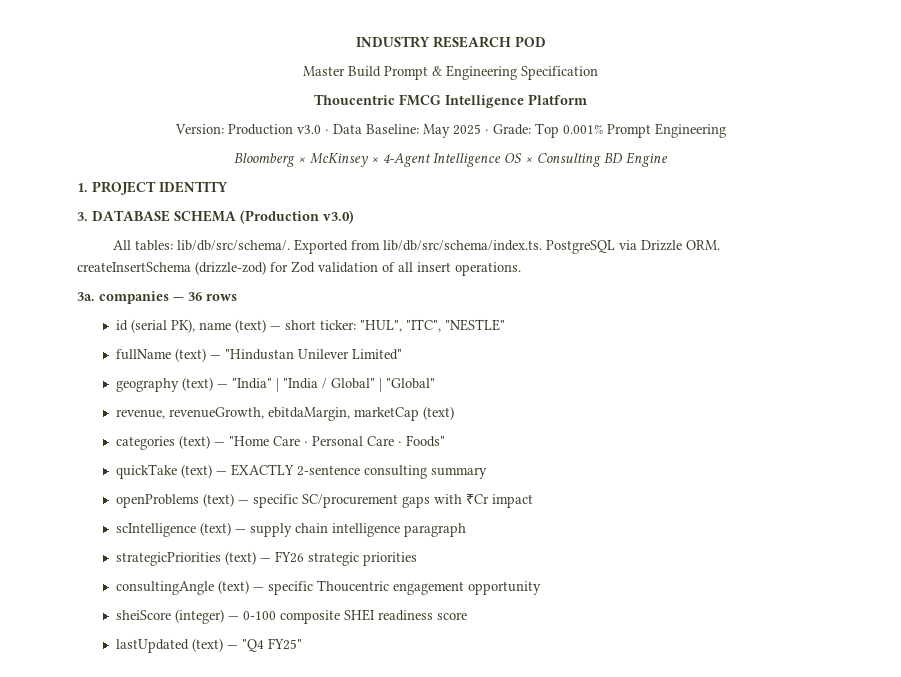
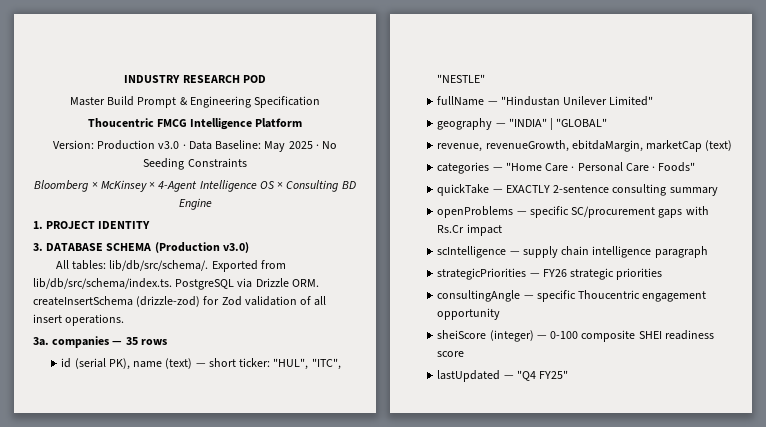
- Version: Production v3.0 · Data Baseline: May 2025 · Grade: Top 0.001% Prompt Engineering
+ Version: Production v3.0 · Data Baseline: May 2025 · No Seeding Constraints
- 3a. companies — 36 rows
+ 3a. companies — 35 rows
- fullName (text) — "Hindustan Unilever Limited"
+ fullName — "Hindustan Unilever Limited"
- geography (text) — "India" | "India / Global" | "Global"
+ geography — "INDIA" | "GLOBAL"
- categories (text) — "Home Care · Personal Care · Foods"
+ categories — "Home Care · Personal Care · Foods"
- quickTake (text) — EXACTLY 2-sentence consulting summary
+ quickTake — EXACTLY 2-sentence consulting summary
- openProblems (text) — specific SC/procurement gaps with ₹Cr impact
+ openProblems — specific SC/procurement gaps with Rs.Cr impact
- scIntelligence (text) — supply chain intelligence paragraph
+ scIntelligence — supply chain intelligence paragraph
- strategicPriorities (text) — FY26 strategic priorities
+ strategicPriorities — FY26 strategic priorities
- consultingAngle (text) — specific Thoucentric engagement opportunity
+ consultingAngle — specific Thoucentric engagement opportunity
- lastUpdated (text) — "Q4 FY25"
+ lastUpdated — "Q4 FY25"

